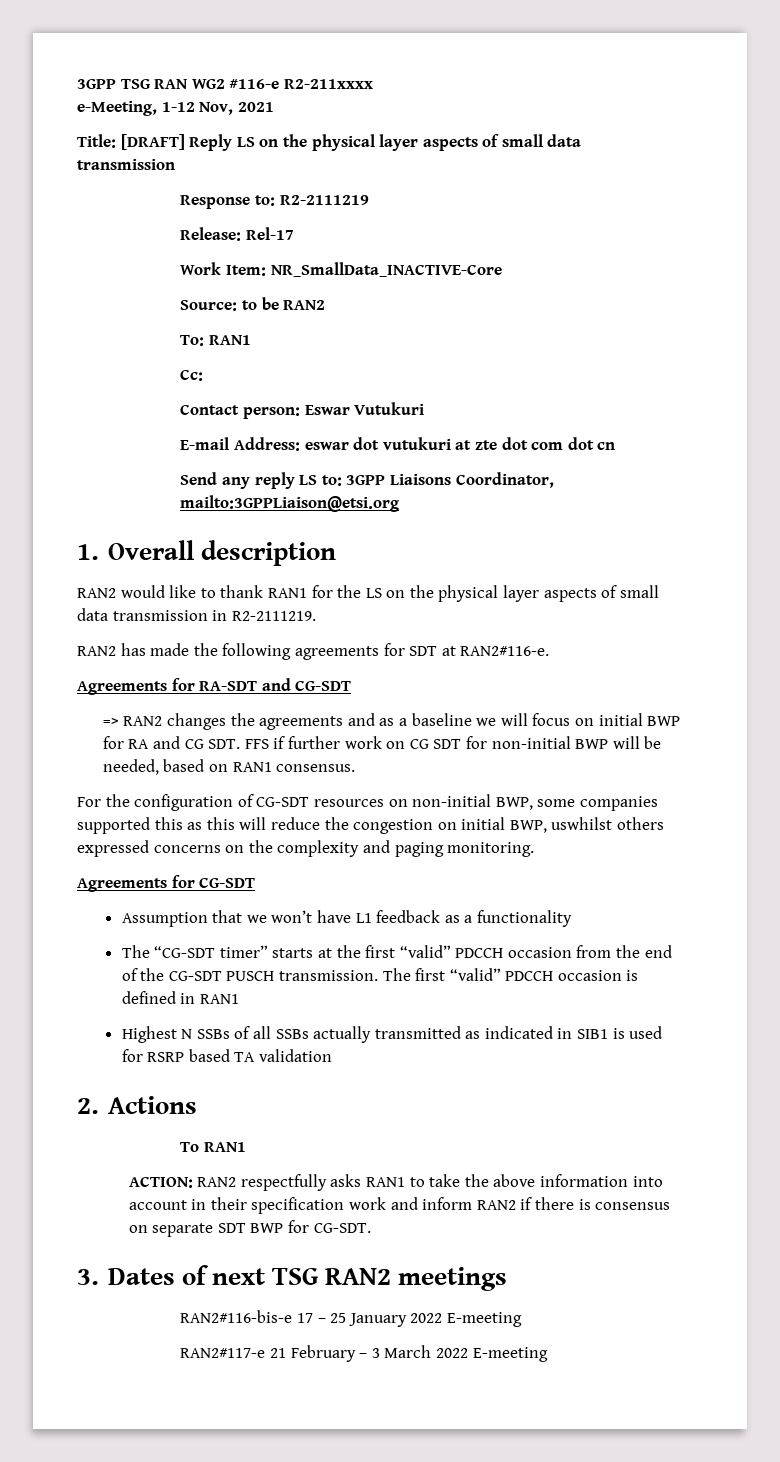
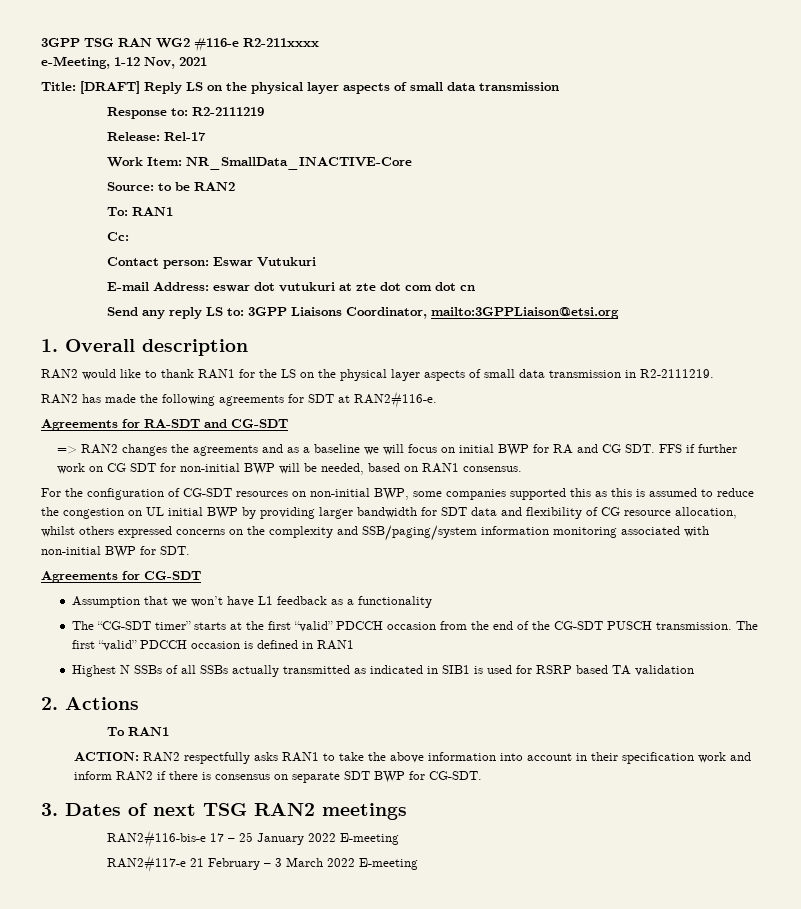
- For the configuration of CG-SDT resources on non-initial BWP, some companies supported this as this will reduce the congestion on initial BWP, uswhilst others expressed concerns on the complexity and paging monitoring.
+ For the configuration of CG-SDT resources on non-initial BWP, some companies supported this as this is assumed to reduce the congestion on UL initial BWP by providing larger bandwidth for SDT data and flexibility of CG resource allocation, whilst others expressed concerns on the complexity and SSB/paging/system information monitoring associated with non-initial BWP for SDT.

